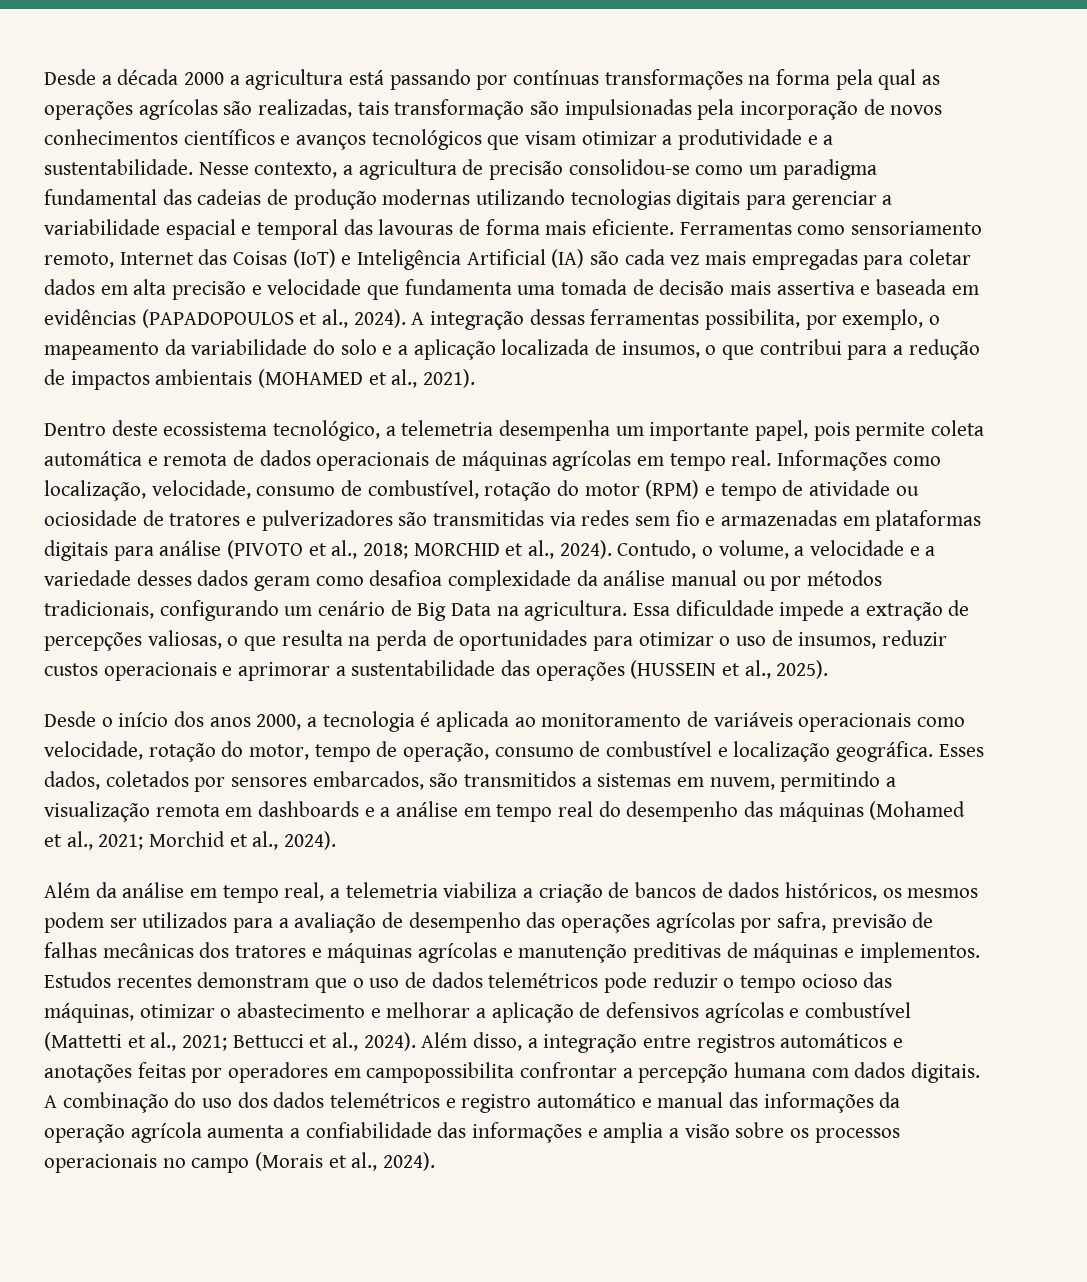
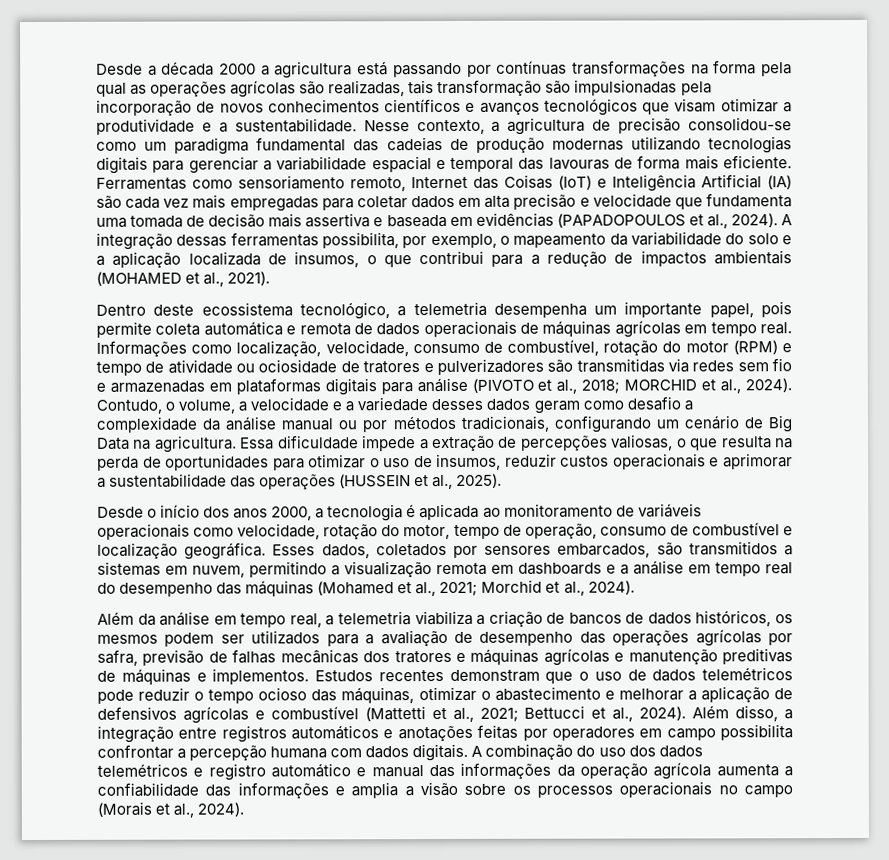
- Contudo, o volume, a velocidade e a variedade desses dados geram como desafioa complexidade da análise manual ou por métodos tradicionais, configurando um cenário de Big Data na agricultura.
+ Contudo, o volume, a velocidade e a variedade desses dados geram como desafio a complexidade da análise manual ou por métodos tradicionais, configurando um cenário de Big Data na agricultura.
- Além disso, a integração entre registros automáticos e anotações feitas por operadores em campopossibilita confrontar a percepção humana com dados digitais.
+ Além disso, a integração entre registros automáticos e anotações feitas por operadores em campo possibilita confrontar a percepção humana com dados digitais.

